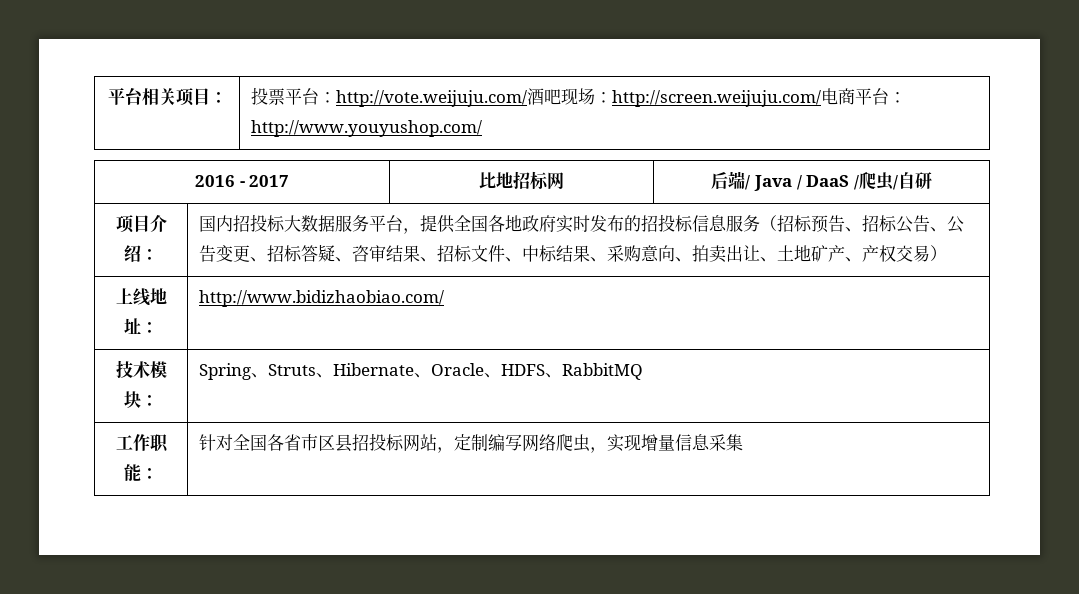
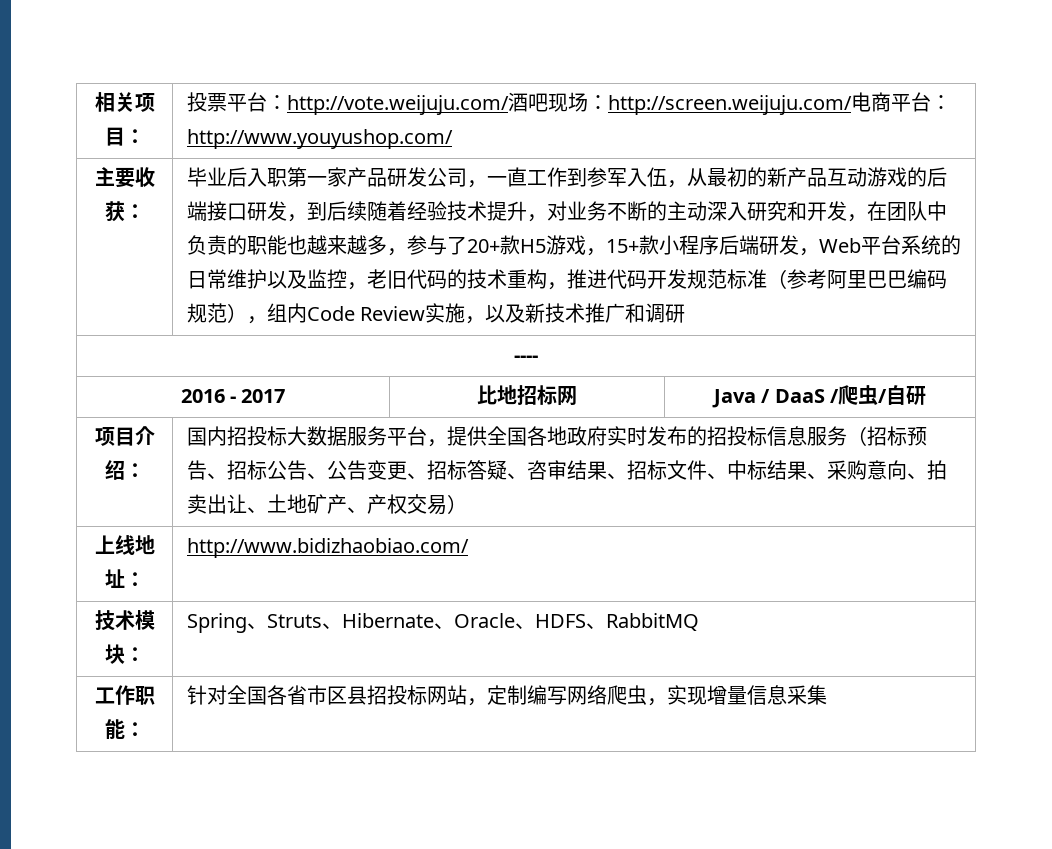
- 平台相关项目： | 投票平台：http://vote.weijuju.com/酒吧现场：http://screen.weijuju.com/电商平台：http://www.youyushop.com/
+ 相关项目： | 投票平台：http://vote.weijuju.com/酒吧现场：http://screen.weijuju.com/电商平台：http://www.youyushop.com/
+ 主要收获： | 毕业后入职第一家产品研发公司，一直工作到参军入伍，从最初的新产品互动游戏的后端接口研发，到后续随着经验技术提升，对业务不断的主动深入研究和开发，在团队中负责的职能也越来越多，参与了20+款H5游戏，15+款小程序后端研发，Web平台系统的日常维护以及监控，老旧代码的技术重构，推进代码开发规范标准（参考阿里巴巴编码规范），组内Code Review实施，以及新技术推广和调研
+ ----
- 2016 - 2017 | 比地招标网 | 后端/ Java / DaaS /爬虫/自研
+ 2016 - 2017 | 比地招标网 | Java / DaaS /爬虫/自研

